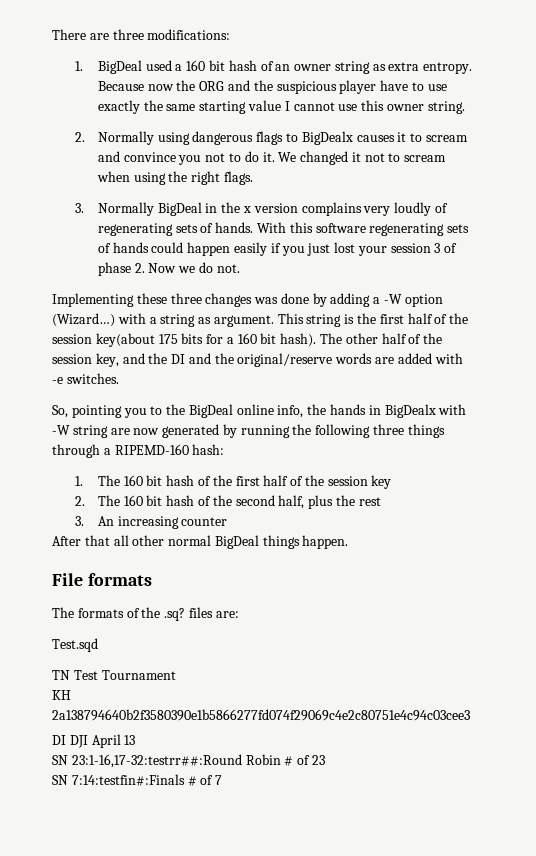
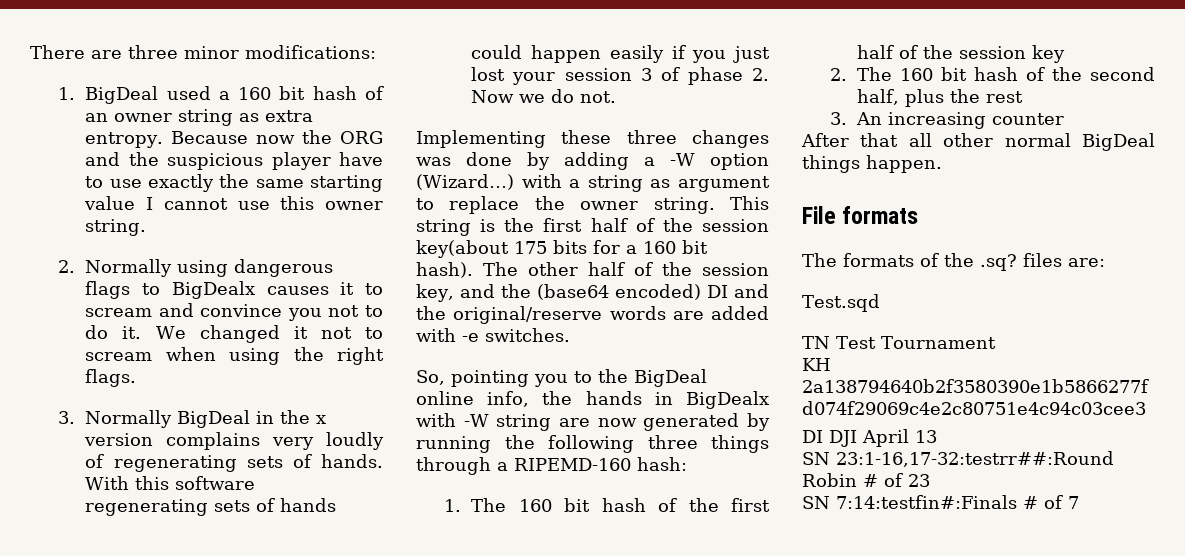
- There are three modifications:
+ There are three minor modifications:
- Implementing these three changes was done by adding a -W option (Wizard…) with a string as argument.
+ Implementing these three changes was done by adding a -W option (Wizard…) with a string as argument to replace the owner string.
- The other half of the session key, and the DI and the original/reserve words are added with -e switches.
+ The other half of the session key, and the (base64 encoded) DI and the original/reserve words are added with -e switches.

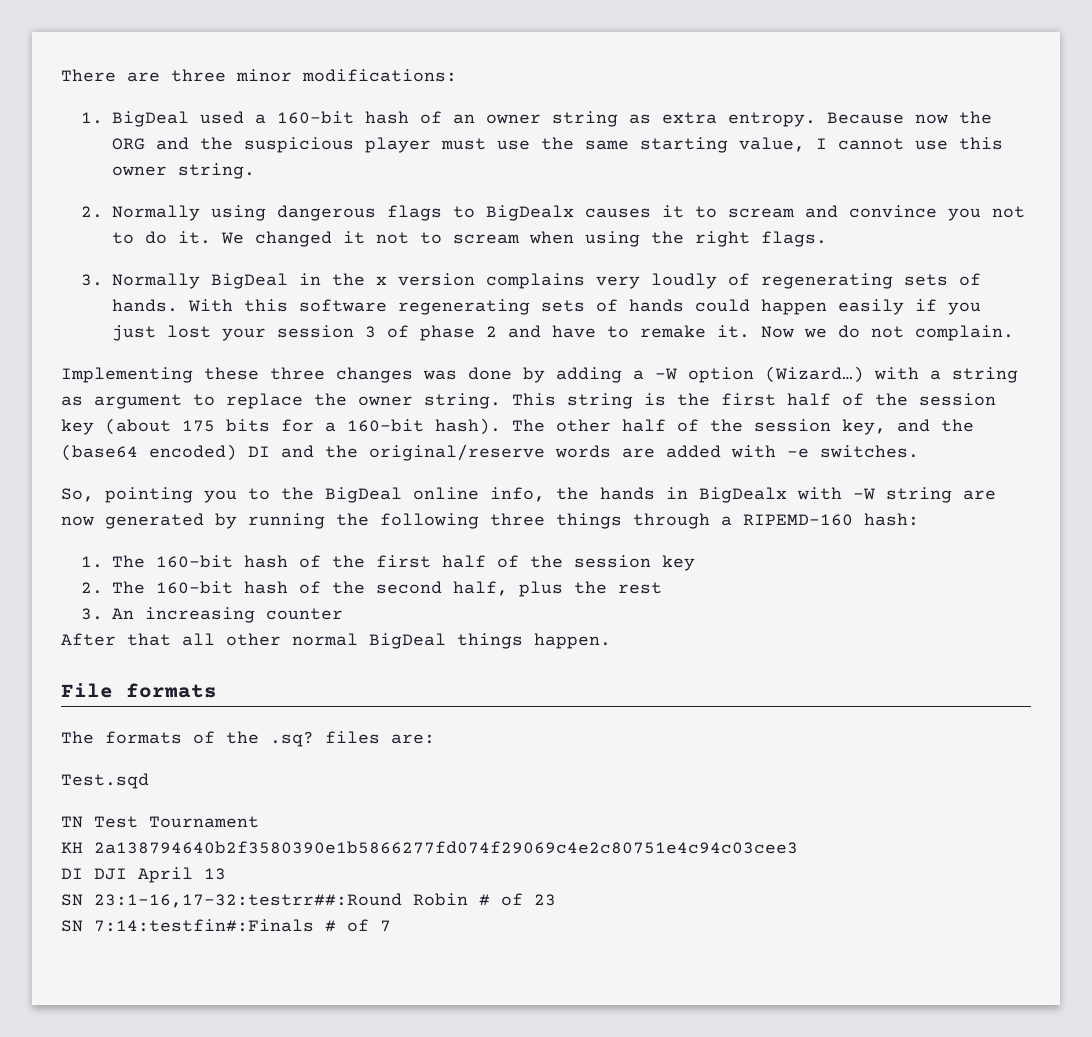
- 1. BigDeal used a 160 bit hash of an owner string as extra entropy.
+ 1. BigDeal used a 160-bit hash of an owner string as extra entropy.
- Because now the ORG and the suspicious player have to use exactly the same starting value I cannot use this owner string.
+ Because now the ORG and the suspicious player must use the same starting value, I cannot use this owner string.
- With this software regenerating sets of hands could happen easily if you just lost your session 3 of phase 2. Now we do not.
+ With this software regenerating sets of hands could happen easily if you just lost your session 3 of phase 2 and have to remake it. Now we do not complain.
- This string is the first half of the session key(about 175 bits for a 160 bit hash).
+ This string is the first half of the session key (about 175 bits for a 160-bit hash).
- 1. The 160 bit hash of the first half of the session key
+ 1. The 160-bit hash of the first half of the session key
- 2. The 160 bit hash of the second half, plus the rest
+ 2. The 160-bit hash of the second half, plus the rest

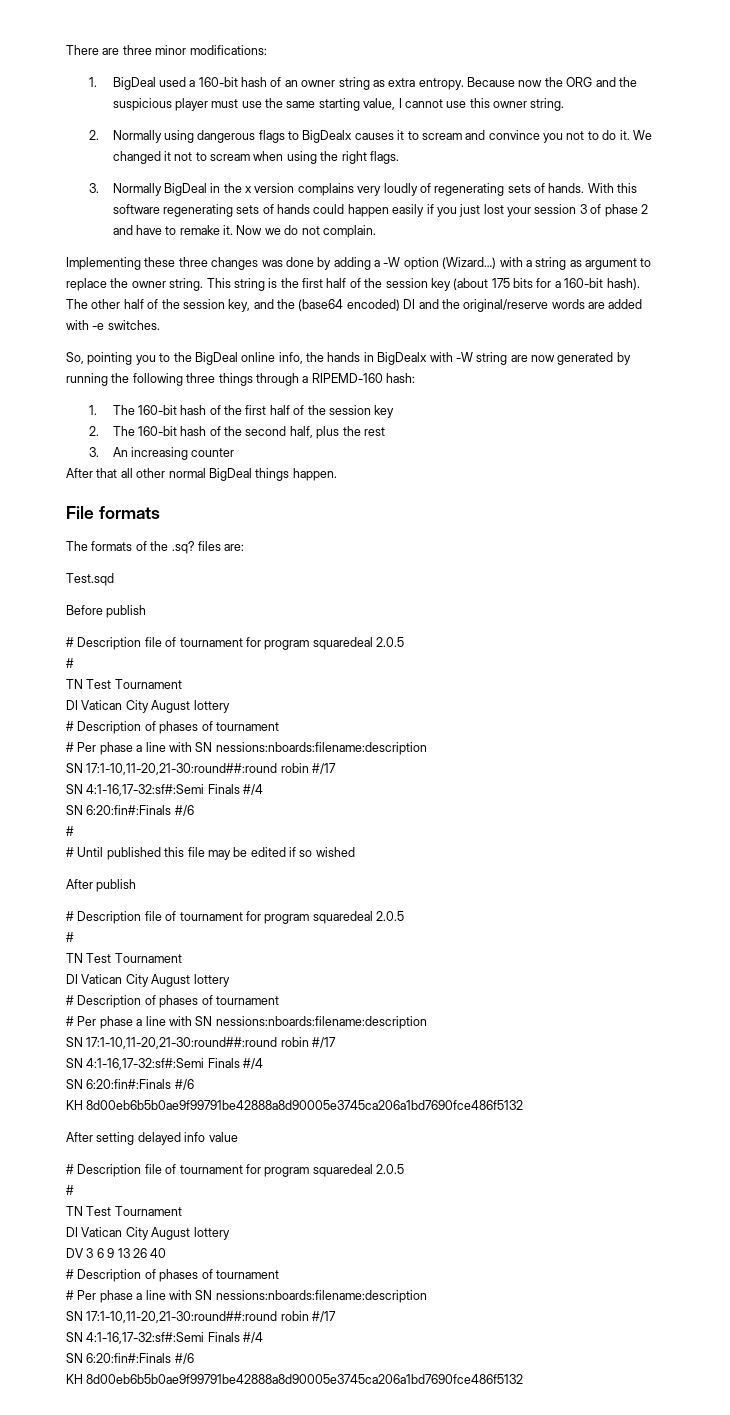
+ Before publish
+ # Description file of tournament for program squaredeal 2.0.5
+ #
  TN Test Tournament
- KH 2a138794640b2f3580390e1b5866277fd074f29069c4e2c80751e4c94c03cee3
- DI DJI April 13
- SN 23:1-16,17-32:testrr##:Round Robin # of 23
- SN 7:14:testfin#:Finals # of 7
+ DI Vatican City August lottery
+ # Description of phases of tournament
+ # Per phase a line with SN nessions:nboards:filename:description
+ SN 17:1-10,11-20,21-30:round##:round robin #/17
+ SN 4:1-16,17-32:sf#:Semi Finals #/4
+ SN 6:20:fin#:Finals #/6
+ #
+ # Until published this file may be edited if so wished
+ After publish
+ # Description file of tournament for program squaredeal 2.0.5
+ #
+ TN Test Tournament
+ DI Vatican City August lottery
+ # Description of phases of tournament
+ # Per phase a line with SN nessions:nboards:filename:description
+ SN 17:1-10,11-20,21-30:round##:round robin #/17
+ SN 4:1-16,17-32:sf#:Semi Finals #/4
+ SN 6:20:fin#:Finals #/6
+ KH 8d00eb6b5b0ae9f99791be42888a8d90005e3745ca206a1bd7690fce486f5132
+ After setting delayed info value
+ # Description file of tournament for program squaredeal 2.0.5
+ #
+ TN Test Tournament
+ DI Vatican City August lottery
+ DV 3 6 9 13 26 40
+ # Description of phases of tournament
+ # Per phase a line with SN nessions:nboards:filename:description
+ SN 17:1-10,11-20,21-30:round##:round robin #/17
+ SN 4:1-16,17-32:sf#:Semi Finals #/4
+ SN 6:20:fin#:Finals #/6
+ KH 8d00eb6b5b0ae9f99791be42888a8d90005e3745ca206a1bd7690fce486f5132

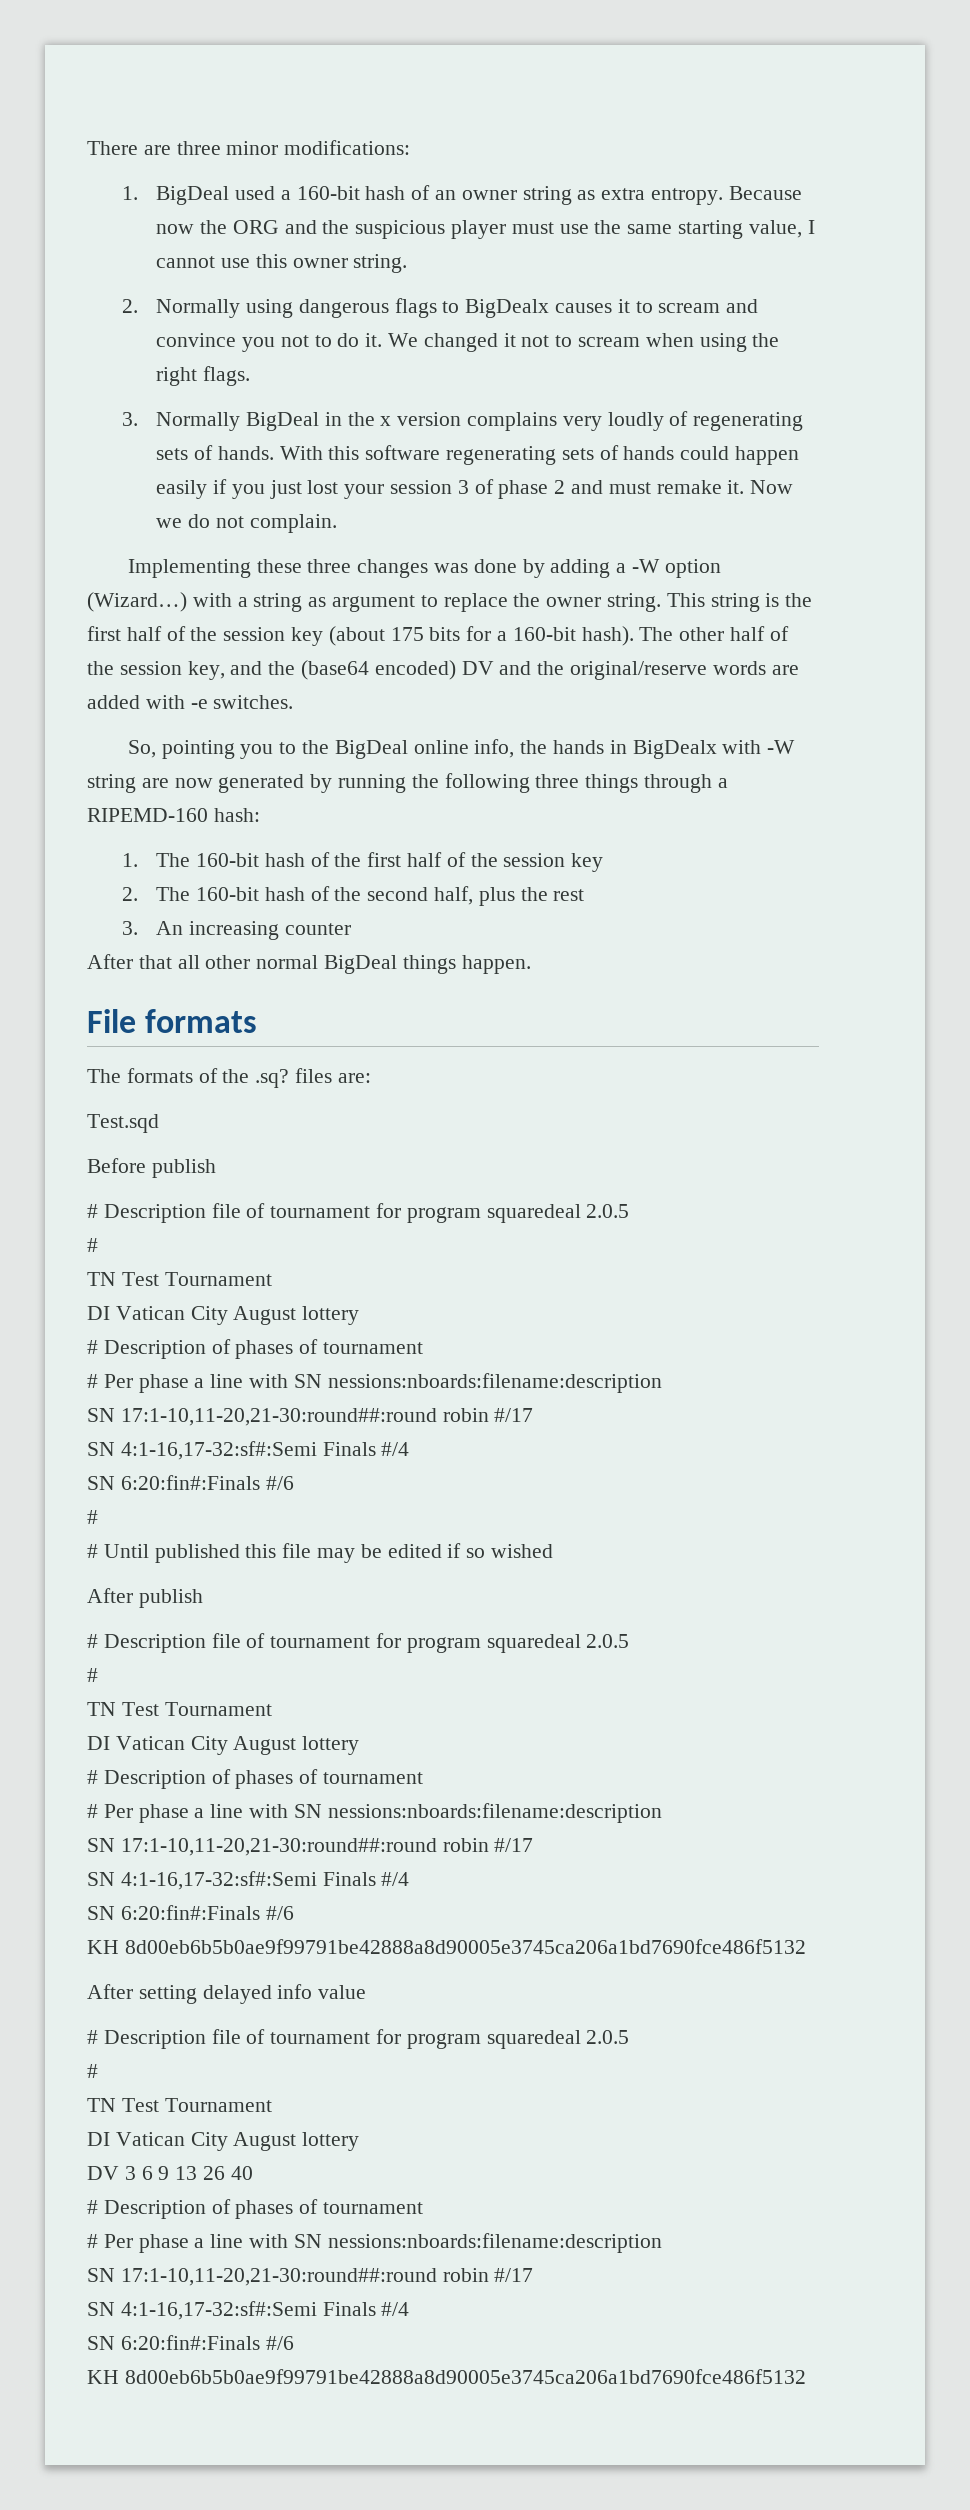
- With this software regenerating sets of hands could happen easily if you just lost your session 3 of phase 2 and have to remake it.
+ With this software regenerating sets of hands could happen easily if you just lost your session 3 of phase 2 and must remake it.
- The other half of the session key, and the (base64 encoded) DI and the original/reserve words are added with -e switches.
+ The other half of the session key, and the (base64 encoded) DV and the original/reserve words are added with -e switches.

